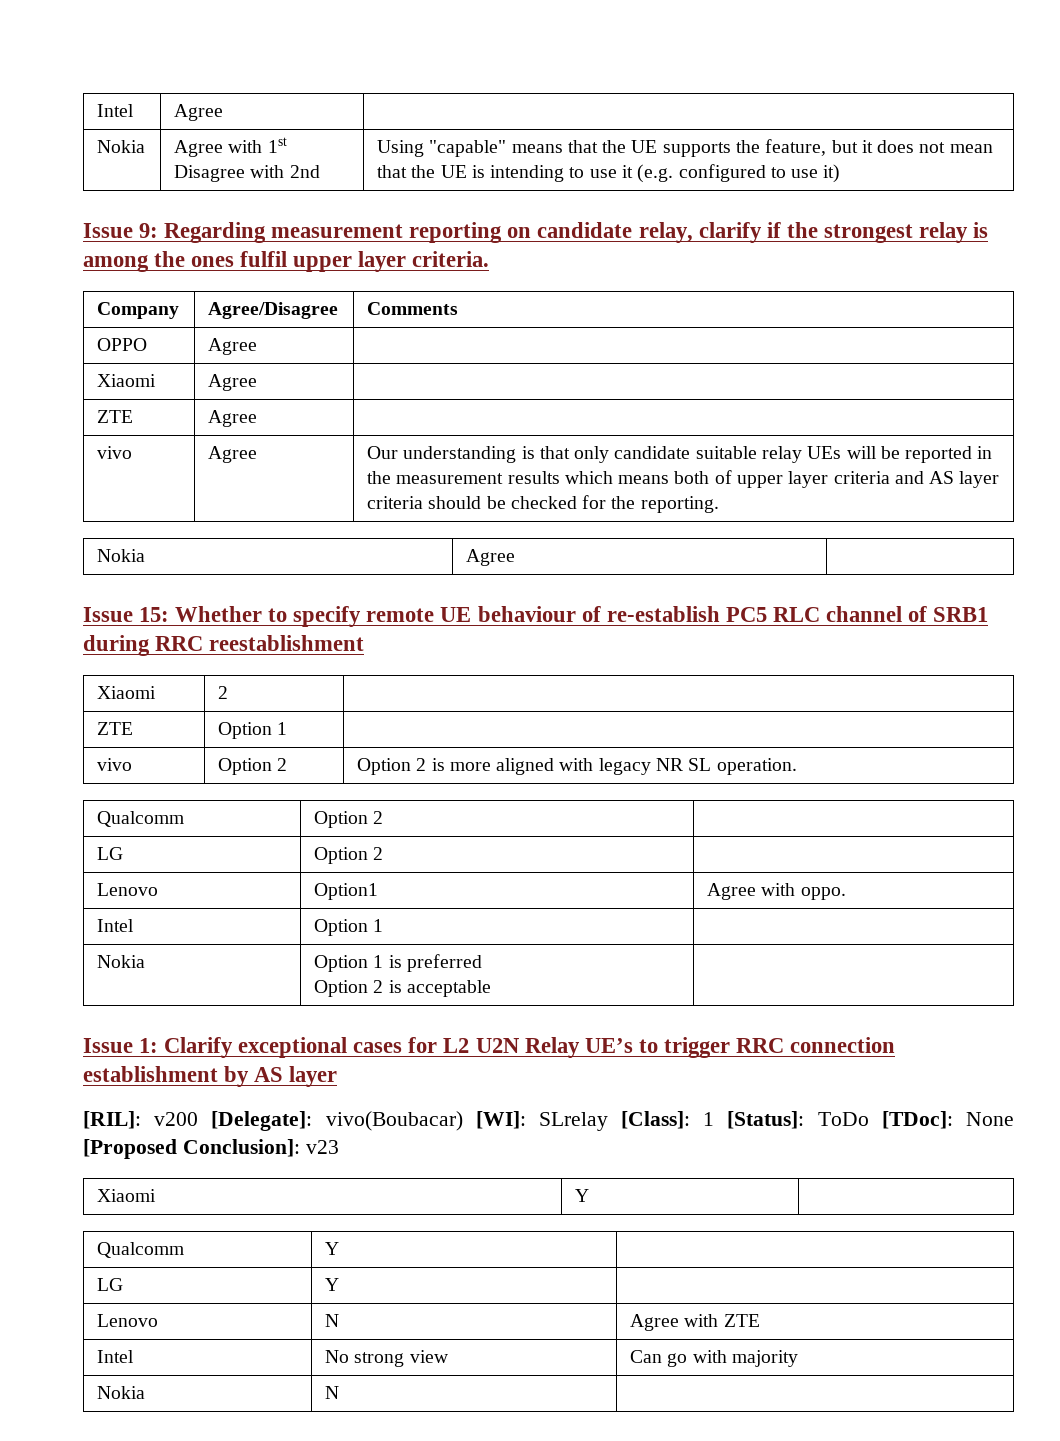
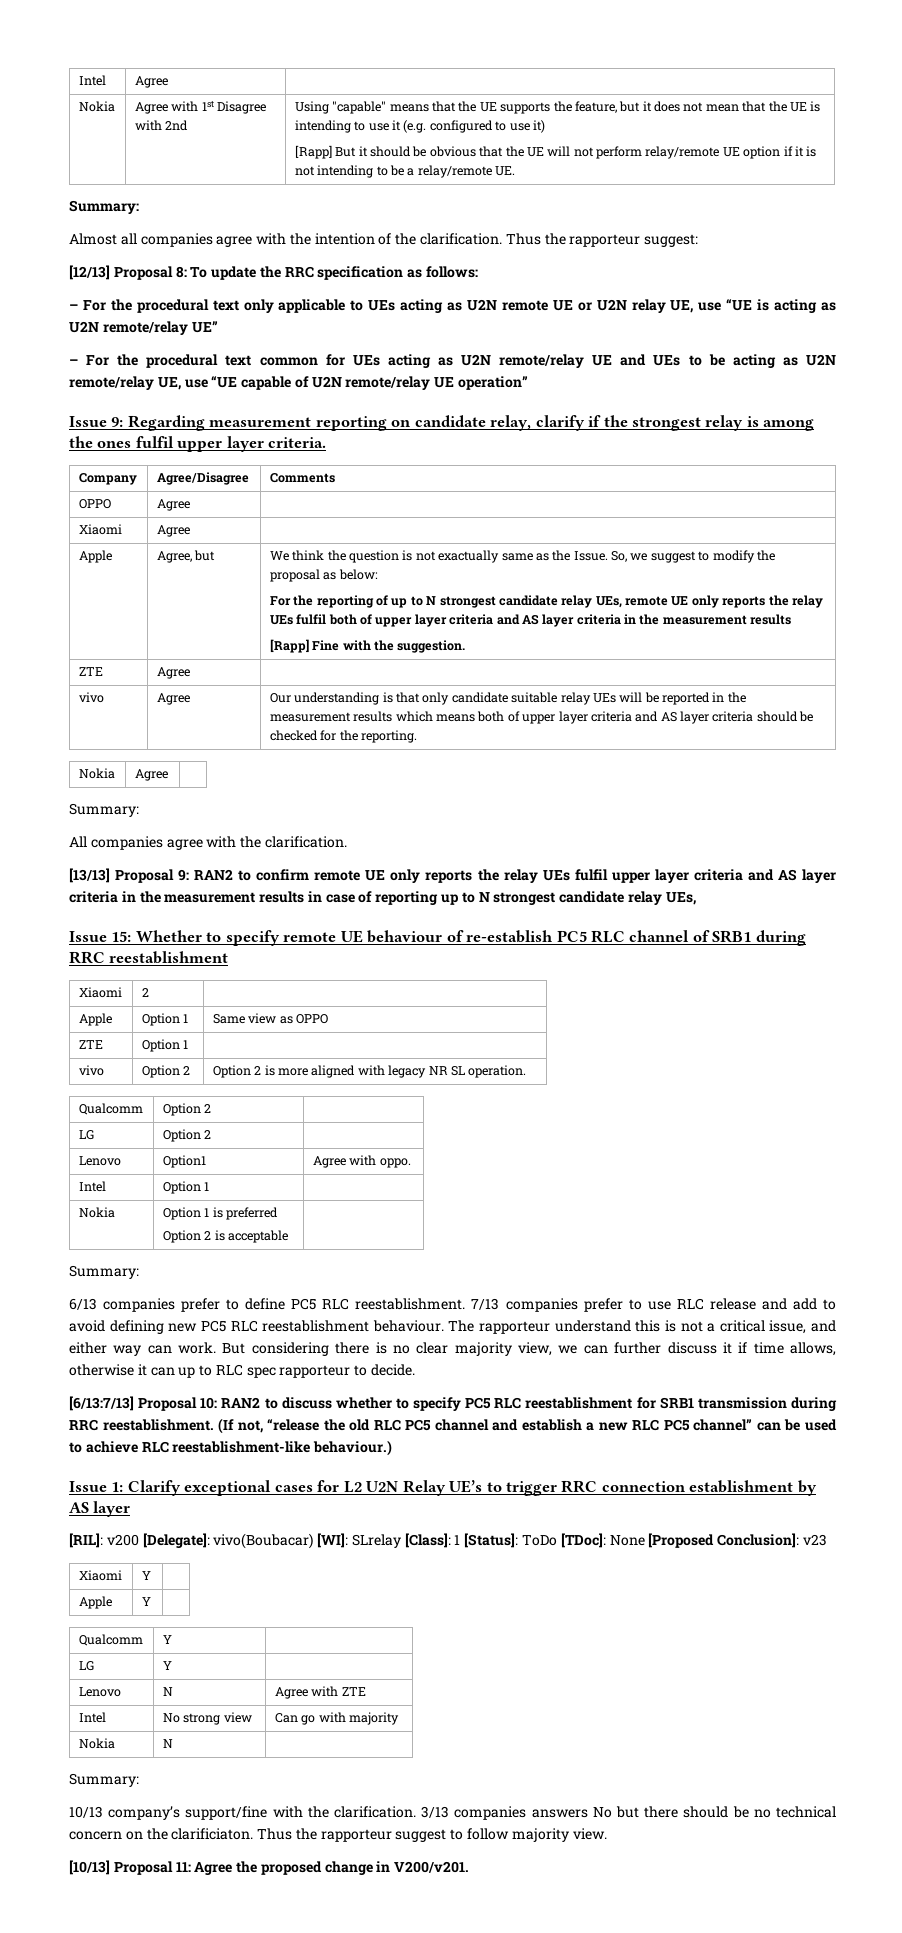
+ [Rapp] But it should be obvious that the UE will not perform relay/remote UE option if it is not intending to be a relay/remote UE.
+ Summary:
+ Almost all companies agree with the intention of the clarification. Thus the rapporteur suggest:
+ [12/13] Proposal 8: To update the RRC specification as follows:
+ – For the procedural text only applicable to UEs acting as U2N remote UE or U2N relay UE, use “UE is acting as U2N remote/relay UE”
+ – For the procedural text common for UEs acting as U2N remote/relay UE and UEs to be acting as U2N remote/relay UE, use “UE capable of U2N remote/relay UE operation”
+ Apple | Agree, but | We think the question is not exactually same as the Issue. So, we suggest to modify the proposal as below:
+ For the reporting of up to N strongest candidate relay UEs, remote UE only reports the relay UEs fulfil both of upper layer criteria and AS layer criteria in the measurement results
+ [Rapp] Fine with the suggestion.
  Nokia | Agree |
+ Summary:
+ All companies agree with the clarification.
+ [13/13] Proposal 9: RAN2 to confirm remote UE only reports the relay UEs fulfil upper layer criteria and AS layer criteria in the measurement results in case of reporting up to N strongest candidate relay UEs,
+ Apple | Option 1 | Same view as OPPO
  Nokia | Option 1 is preferred
  Option 2 is acceptable |
+ Summary:
+ 6/13 companies prefer to define PC5 RLC reestablishment. 7/13 companies prefer to use RLC release and add to avoid defining new PC5 RLC reestablishment behaviour. The rapporteur understand this is not a critical issue, and either way can work. But considering there is no clear majority view, we can further discuss it if time allows, otherwise it can up to RLC spec rapporteur to decide.
+ [6/13:7/13] Proposal 10: RAN2 to discuss whether to specify PC5 RLC reestablishment for SRB1 transmission during RRC reestablishment. (If not, “release the old RLC PC5 channel and establish a new RLC PC5 channel” can be used to achieve RLC reestablishment-like behaviour.)
+ Apple | Y |
  Nokia | N |
+ Summary:
+ 10/13 company’s support/fine with the clarification. 3/13 companies answers No but there should be no technical concern on the clarificiaton. Thus the rapporteur suggest to follow majority view.
+ [10/13] Proposal 11: Agree the proposed change in V200/v201.

